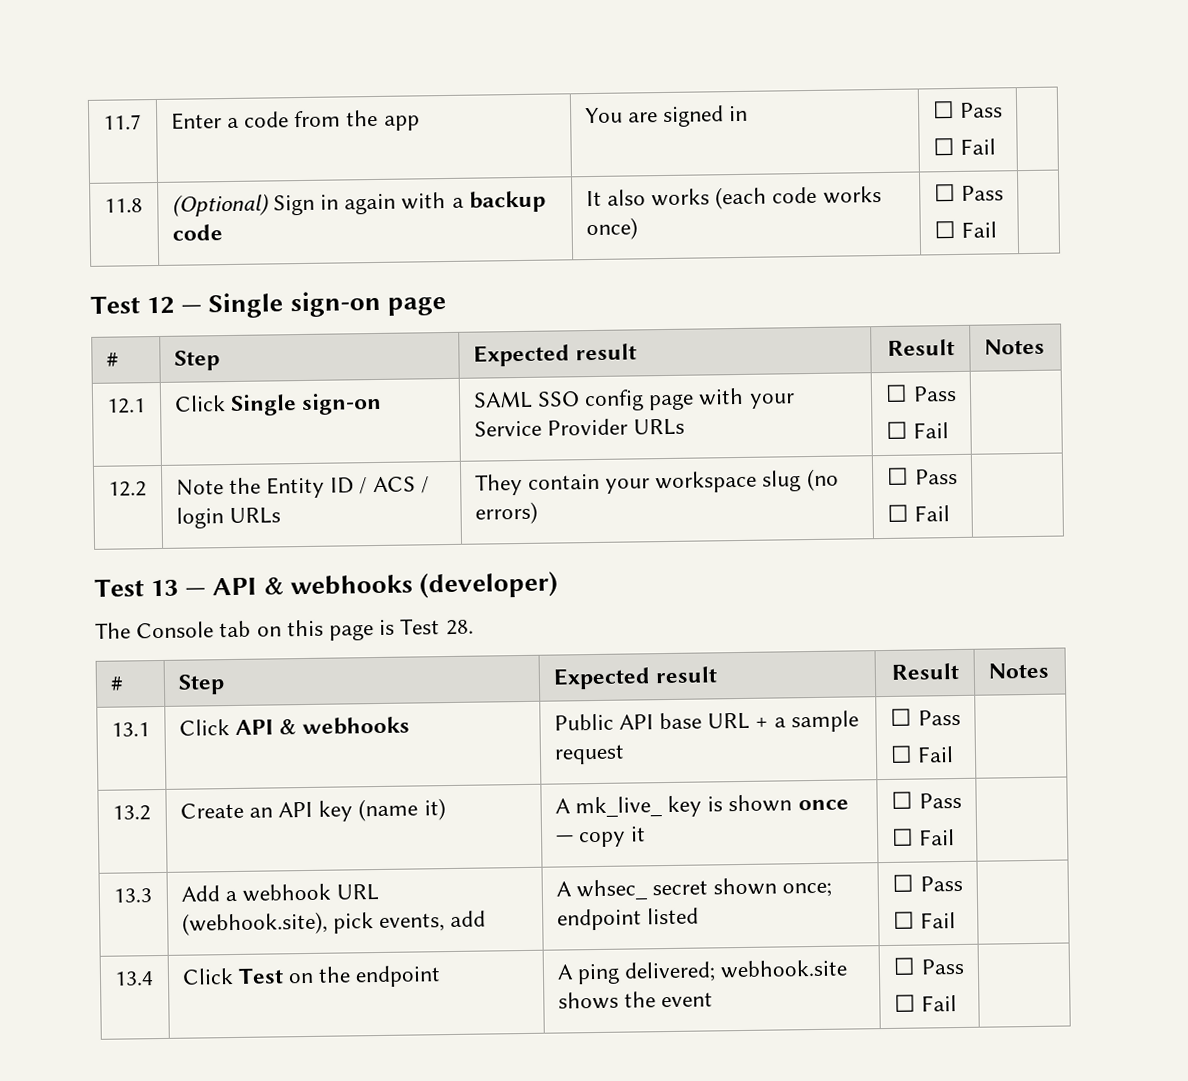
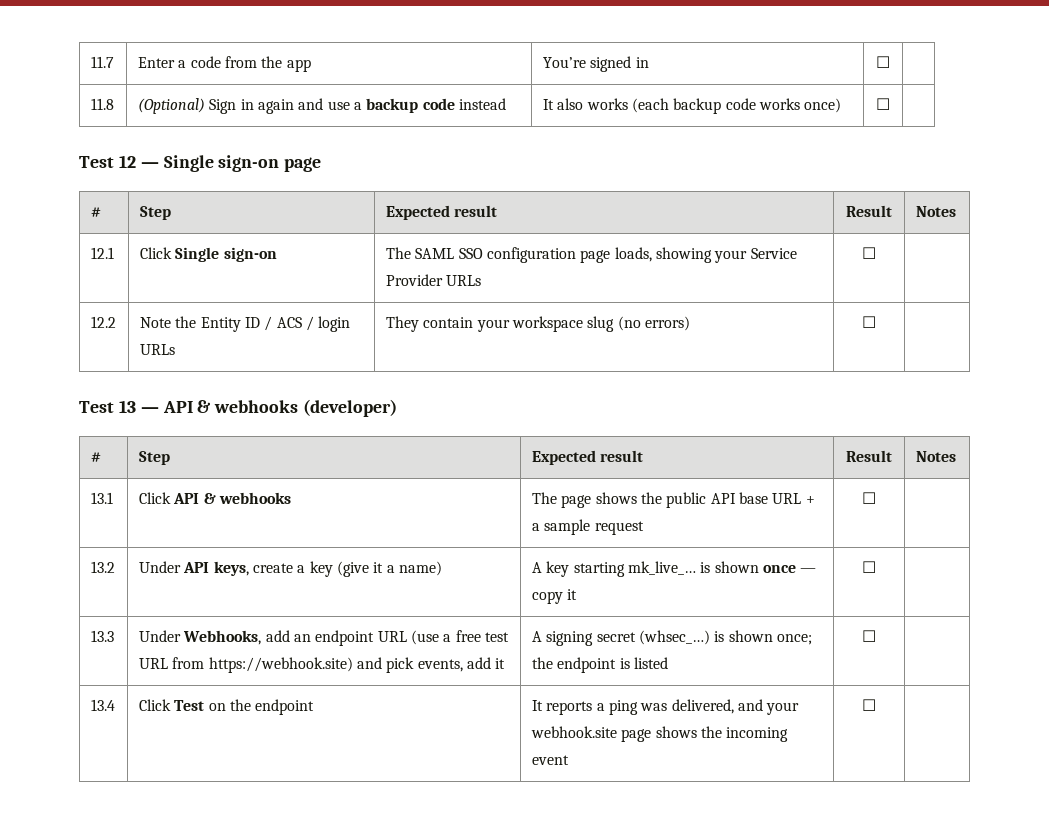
- 11.7 | Enter a code from the app | You are signed in | ☐ Pass
- ☐ Fail |
+ 11.7 | Enter a code from the app | You’re signed in | ☐ |
- 11.8 | (Optional) Sign in again with a backup code | It also works (each code works once) | ☐ Pass
- ☐ Fail |
+ 11.8 | (Optional) Sign in again and use a backup code instead | It also works (each backup code works once) | ☐ |
- 12.1 | Click Single sign-on | SAML SSO config page with your Service Provider URLs | ☐ Pass
- ☐ Fail |
+ 12.1 | Click Single sign-on | The SAML SSO configuration page loads, showing your Service Provider URLs | ☐ |
- 12.2 | Note the Entity ID / ACS / login URLs | They contain your workspace slug (no errors) | ☐ Pass
- ☐ Fail |
+ 12.2 | Note the Entity ID / ACS / login URLs | They contain your workspace slug (no errors) | ☐ |
- The Console tab on this page is Test 28.
- 13.1 | Click API & webhooks | Public API base URL + a sample request | ☐ Pass
- ☐ Fail |
- 13.2 | Create an API key (name it) | A mk_live_ key is shown once — copy it | ☐ Pass
- ☐ Fail |
- 13.3 | Add a webhook URL (webhook.site), pick events, add | A whsec_ secret shown once; endpoint listed | ☐ Pass
- ☐ Fail |
+ 13.1 | Click API & webhooks | The page shows the public API base URL + a sample request | ☐ |
+ 13.2 | Under API keys, create a key (give it a name) | A key starting mk_live_… is shown once — copy it | ☐ |
+ 13.3 | Under Webhooks, add an endpoint URL (use a free test URL from https://webhook.site) and pick events, add it | A signing secret (whsec_…) is shown once; the endpoint is listed | ☐ |
- 13.4 | Click Test on the endpoint | A ping delivered; webhook.site shows the event | ☐ Pass
- ☐ Fail |
+ 13.4 | Click Test on the endpoint | It reports a ping was delivered, and your webhook.site page shows the incoming event | ☐ |

